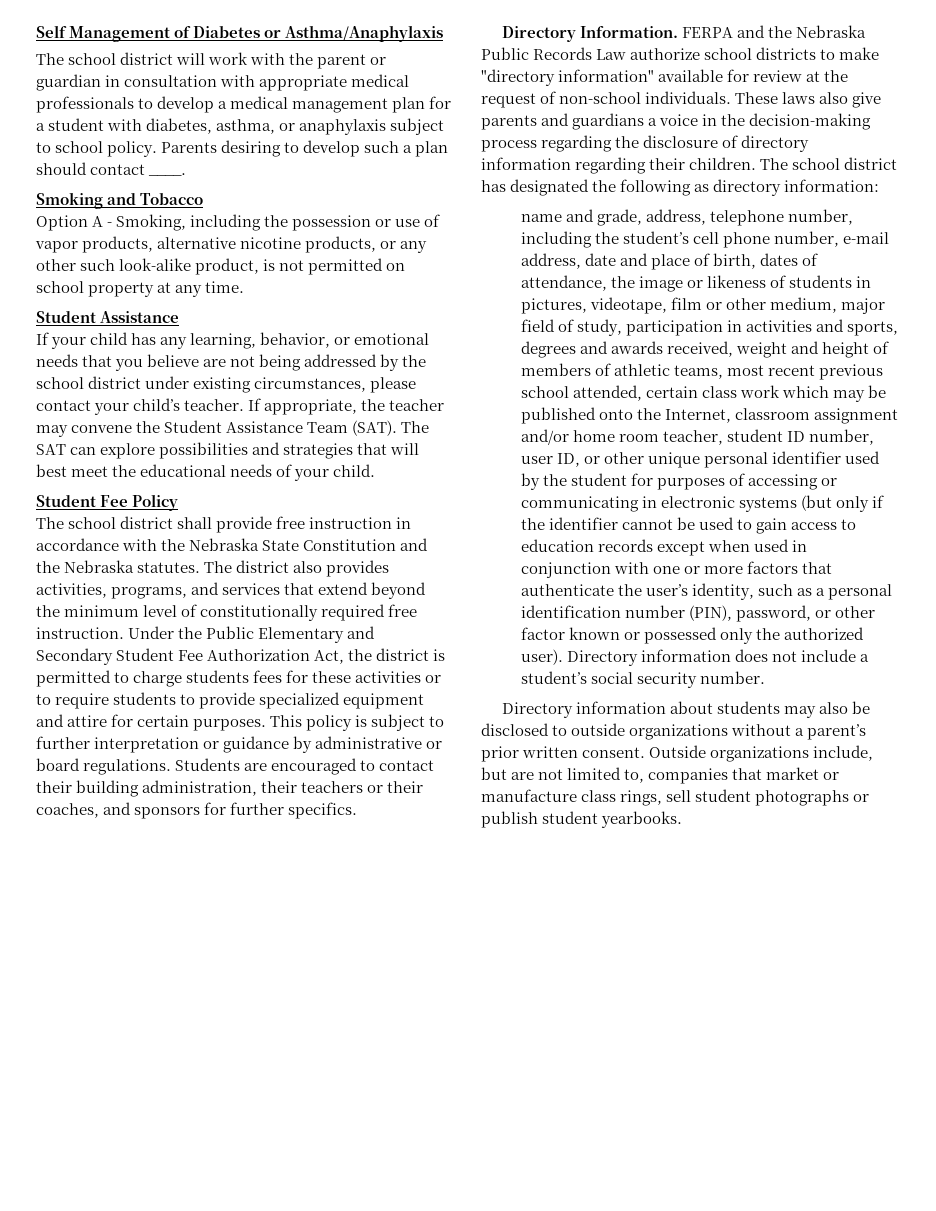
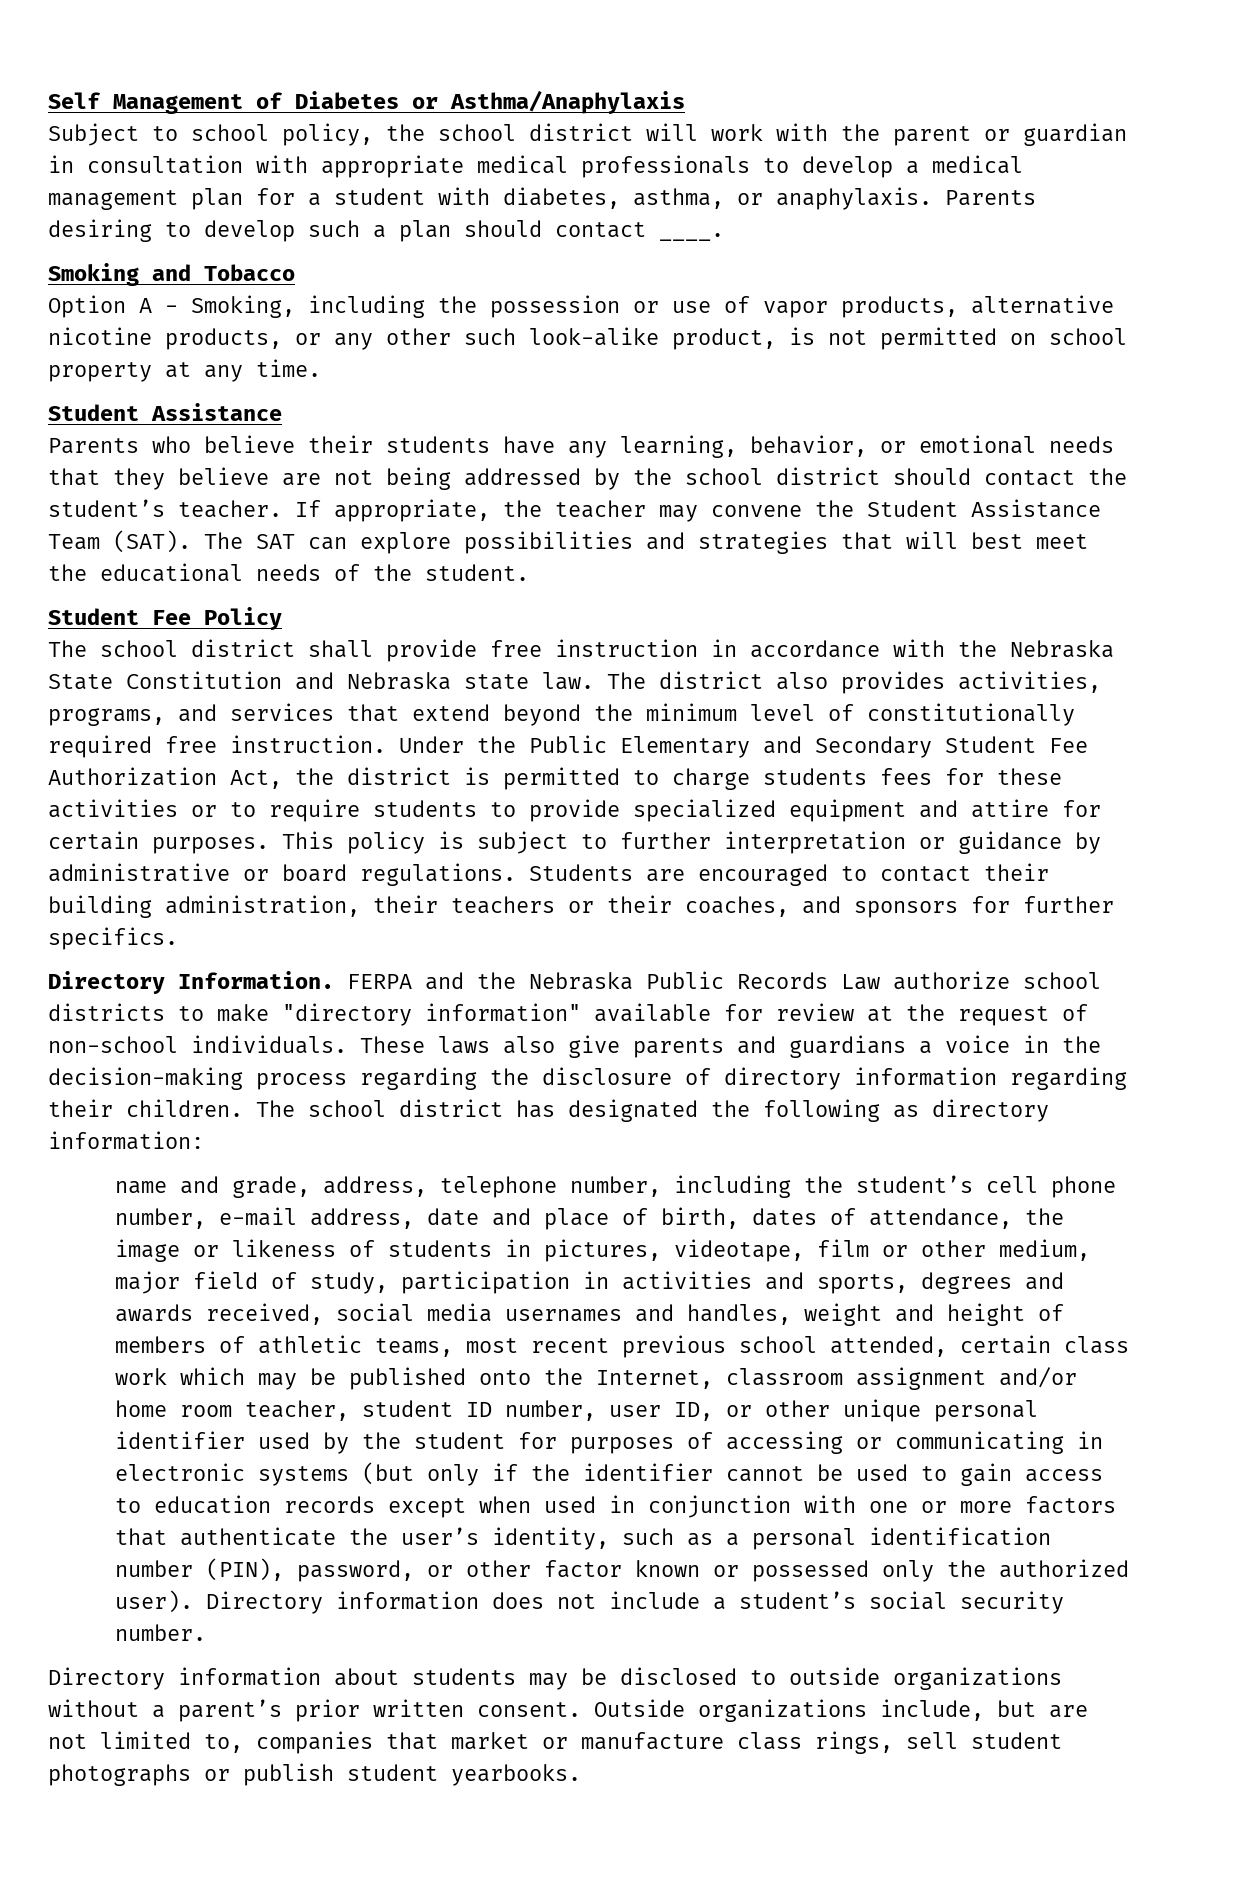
- The school district will work with the parent or guardian in consultation with appropriate medical professionals to develop a medical management plan for a student with diabetes, asthma, or anaphylaxis subject to school policy.
+ Subject to school policy, the school district will work with the parent or guardian in consultation with appropriate medical professionals to develop a medical management plan for a student with diabetes, asthma, or anaphylaxis.
- If your child has any learning, behavior, or emotional needs that you believe are not being addressed by the school district under existing circumstances, please contact your child’s teacher.
+ Parents who believe their students have any learning, behavior, or emotional needs that they believe are not being addressed by the school district should contact the student’s teacher.
- The SAT can explore possibilities and strategies that will best meet the educational needs of your child.
+ The SAT can explore possibilities and strategies that will best meet the educational needs of the student.
- The school district shall provide free instruction in accordance with the Nebraska State Constitution and the Nebraska statutes.
+ The school district shall provide free instruction in accordance with the Nebraska State Constitution and Nebraska state law.
- name and grade, address, telephone number, including the student’s cell phone number, e-mail address, date and place of birth, dates of attendance, the image or likeness of students in pictures, videotape, film or other medium, major field of study, participation in activities and sports, degrees and awards received, weight and height of members of athletic teams, most recent previous school attended, certain class work which may be published onto the Internet, classroom assignment and/or home room teacher, student ID number, user ID, or other unique personal identifier used by the student for purposes of accessing or communicating in electronic systems (but only if the identifier cannot be used to gain access to education records except when used in conjunction with one or more factors that authenticate the user’s identity, such as a personal identification number (PIN), password, or other factor known or possessed only the authorized user).
+ name and grade, address, telephone number, including the student’s cell phone number, e-mail address, date and place of birth, dates of attendance, the image or likeness of students in pictures, videotape, film or other medium, major field of study, participation in activities and sports, degrees and awards received, social media usernames and handles, weight and height of members of athletic teams, most recent previous school attended, certain class work which may be published onto the Internet, classroom assignment and/or home room teacher, student ID number, user ID, or other unique personal identifier used by the student for purposes of accessing or communicating in electronic systems (but only if the identifier cannot be used to gain access to education records except when used in conjunction with one or more factors that authenticate the user’s identity, such as a personal identification number (PIN), password, or other factor known or possessed only the authorized user).
- Directory information about students may also be disclosed to outside organizations without a parent’s prior written consent.
+ Directory information about students may be disclosed to outside organizations without a parent’s prior written consent.

